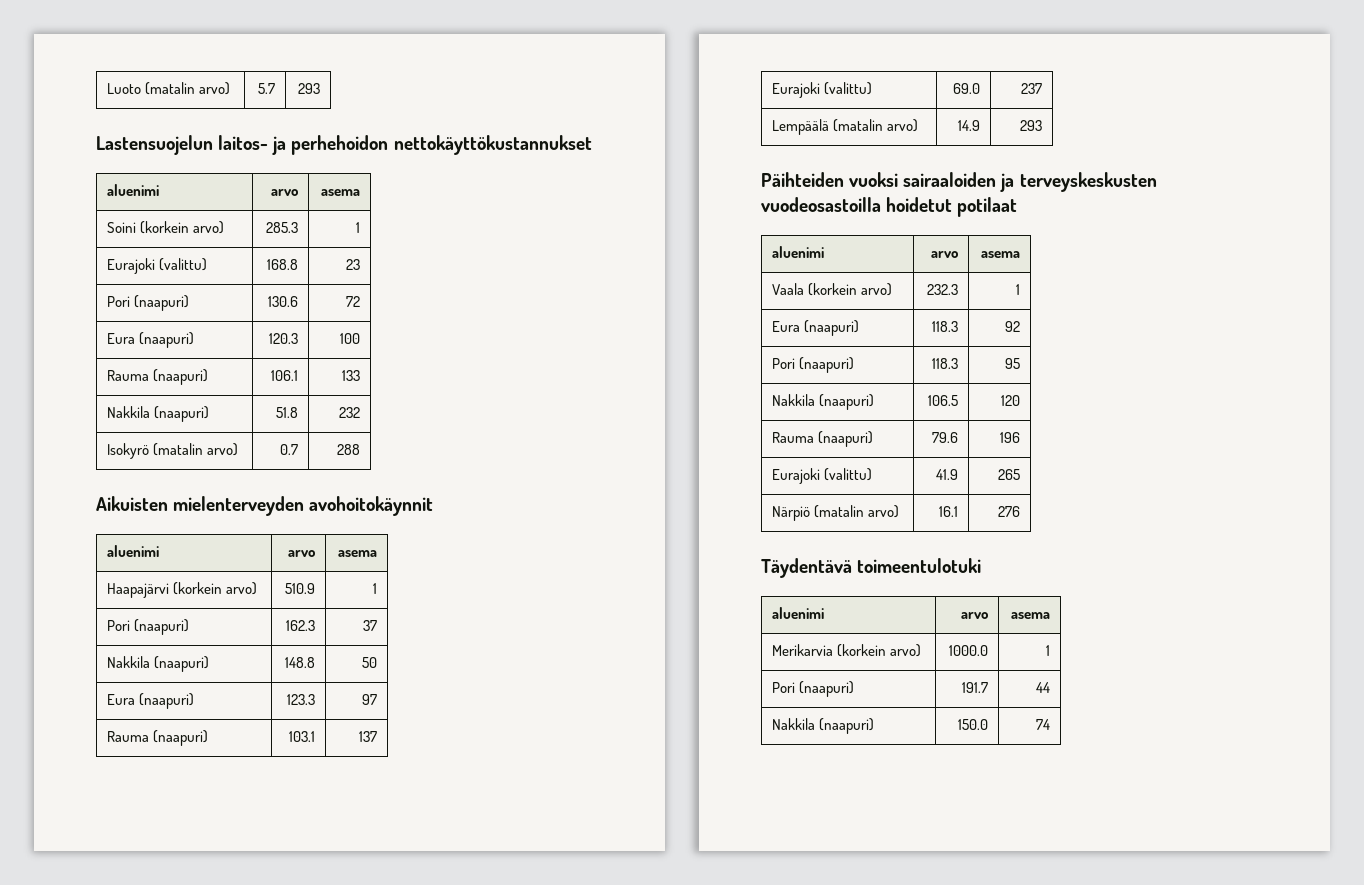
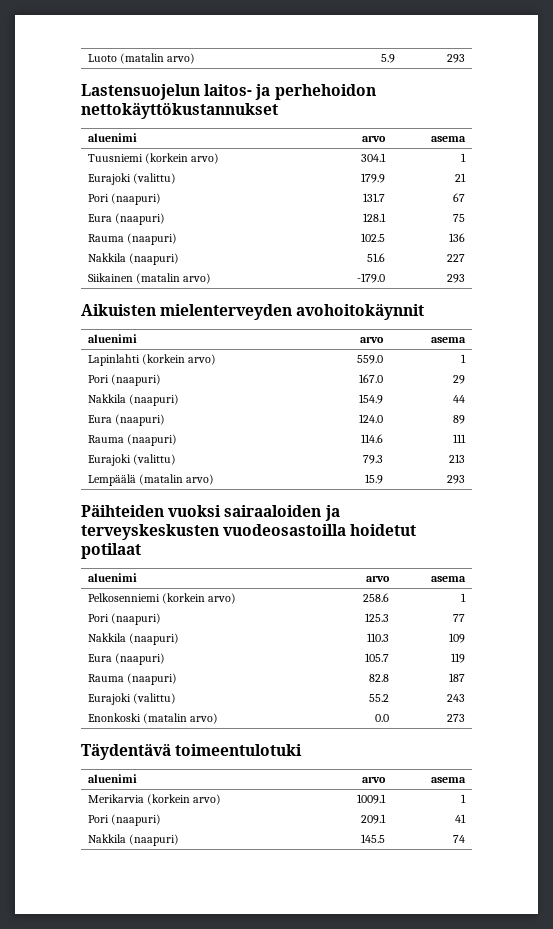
- Luoto (matalin arvo) | 5.7 | 293
+ Luoto (matalin arvo) | 5.9 | 293
- Soini (korkein arvo) | 285.3 | 1
+ Tuusniemi (korkein arvo) | 304.1 | 1
- Eurajoki (valittu) | 168.8 | 23
- Pori (naapuri) | 130.6 | 72
- Eura (naapuri) | 120.3 | 100
- Rauma (naapuri) | 106.1 | 133
- Nakkila (naapuri) | 51.8 | 232
- Isokyrö (matalin arvo) | 0.7 | 288
+ Eurajoki (valittu) | 179.9 | 21
+ Pori (naapuri) | 131.7 | 67
+ Eura (naapuri) | 128.1 | 75
+ Rauma (naapuri) | 102.5 | 136
+ Nakkila (naapuri) | 51.6 | 227
+ Siikainen (matalin arvo) | -179.0 | 293
- Haapajärvi (korkein arvo) | 510.9 | 1
- Pori (naapuri) | 162.3 | 37
- Nakkila (naapuri) | 148.8 | 50
- Eura (naapuri) | 123.3 | 97
- Rauma (naapuri) | 103.1 | 137
- Eurajoki (valittu) | 69.0 | 237
+ Lapinlahti (korkein arvo) | 559.0 | 1
+ Pori (naapuri) | 167.0 | 29
+ Nakkila (naapuri) | 154.9 | 44
+ Eura (naapuri) | 124.0 | 89
+ Rauma (naapuri) | 114.6 | 111
+ Eurajoki (valittu) | 79.3 | 213
- Lempäälä (matalin arvo) | 14.9 | 293
+ Lempäälä (matalin arvo) | 15.9 | 293
- Vaala (korkein arvo) | 232.3 | 1
- Eura (naapuri) | 118.3 | 92
- Pori (naapuri) | 118.3 | 95
- Nakkila (naapuri) | 106.5 | 120
- Rauma (naapuri) | 79.6 | 196
- Eurajoki (valittu) | 41.9 | 265
- Närpiö (matalin arvo) | 16.1 | 276
+ Pelkosenniemi (korkein arvo) | 258.6 | 1
+ Pori (naapuri) | 125.3 | 77
+ Nakkila (naapuri) | 110.3 | 109
+ Eura (naapuri) | 105.7 | 119
+ Rauma (naapuri) | 82.8 | 187
+ Eurajoki (valittu) | 55.2 | 243
+ Enonkoski (matalin arvo) | 0.0 | 273
- Merikarvia (korkein arvo) | 1000.0 | 1
- Pori (naapuri) | 191.7 | 44
- Nakkila (naapuri) | 150.0 | 74
+ Merikarvia (korkein arvo) | 1009.1 | 1
+ Pori (naapuri) | 209.1 | 41
+ Nakkila (naapuri) | 145.5 | 74

